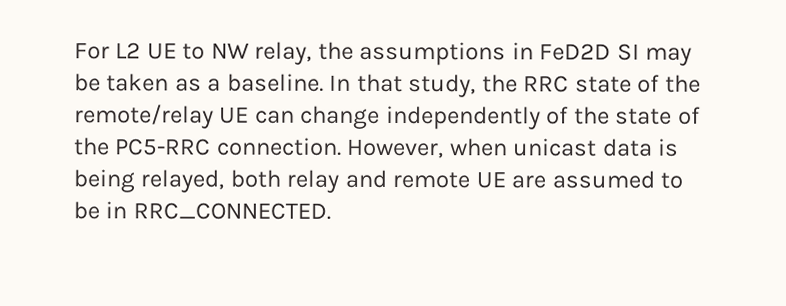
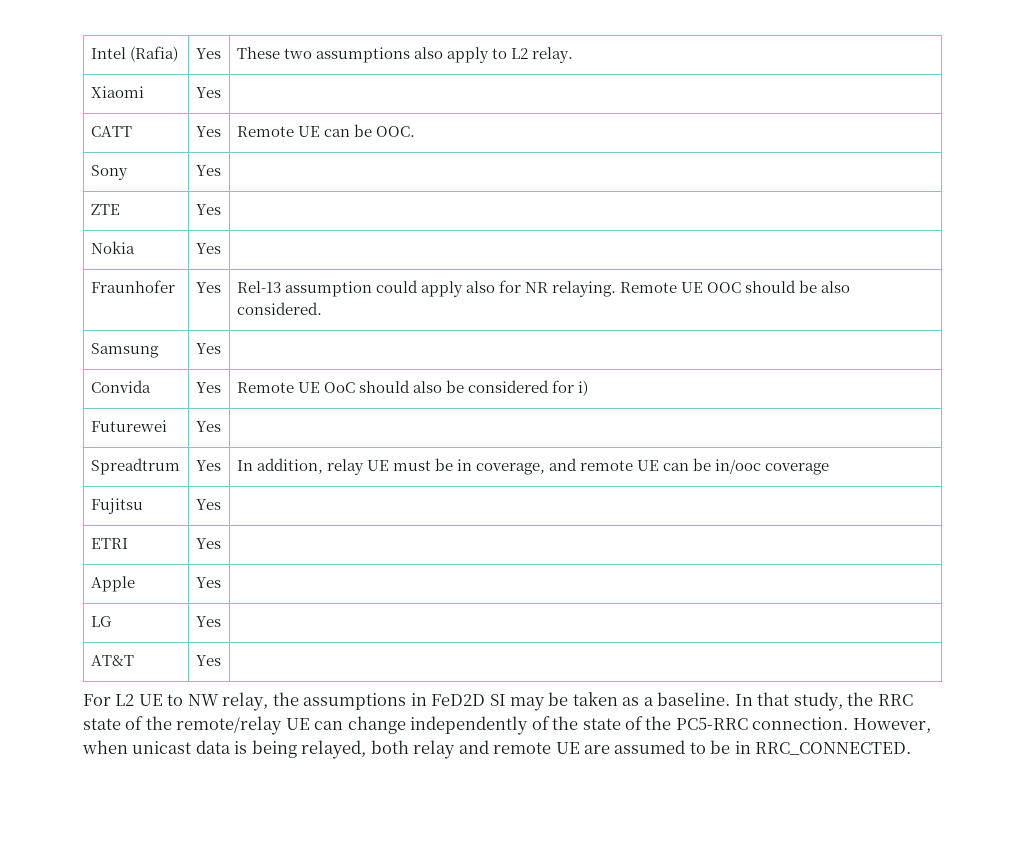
+ Intel (Rafia) | Yes | These two assumptions also apply to L2 relay.
+ Xiaomi | Yes |
+ CATT | Yes | Remote UE can be OOC.
+ Sony | Yes |
+ ZTE | Yes |
+ Nokia | Yes |
+ Fraunhofer | Yes | Rel-13 assumption could apply also for NR relaying. Remote UE OOC should be also considered.
+ Samsung | Yes |
+ Convida | Yes | Remote UE OoC should also be considered for i)
+ Futurewei | Yes |
+ Spreadtrum | Yes | In addition, relay UE must be in coverage, and remote UE can be in/ooc coverage
+ Fujitsu | Yes |
+ ETRI | Yes |
+ Apple | Yes |
+ LG | Yes |
+ AT&T | Yes |

